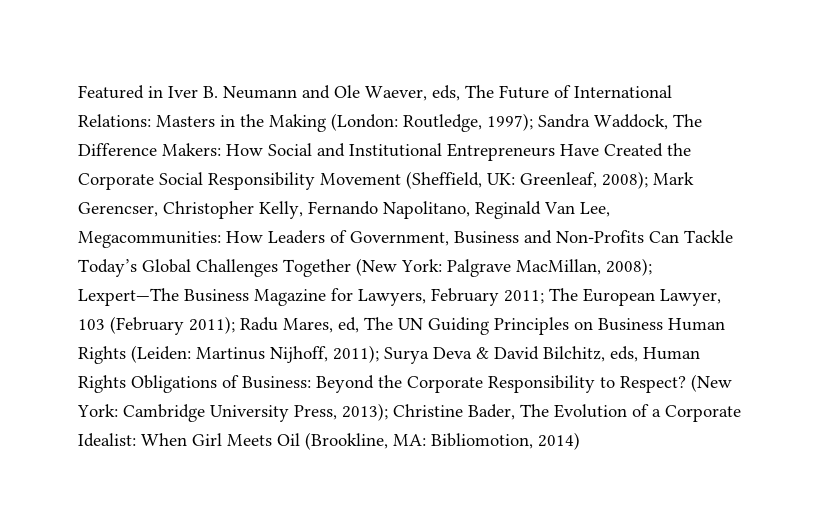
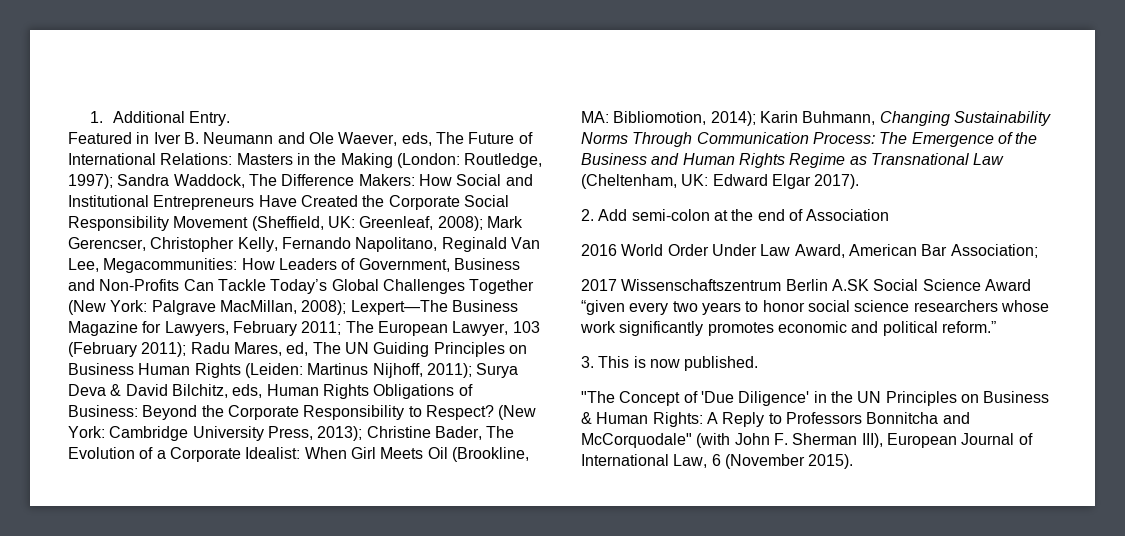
+ 1. Additional Entry.
- (New York: Cambridge University Press, 2013); Christine Bader, The Evolution of a Corporate Idealist: When Girl Meets Oil (Brookline, MA: Bibliomotion, 2014)
+ (New York: Cambridge University Press, 2013); Christine Bader, The Evolution of a Corporate Idealist: When Girl Meets Oil (Brookline, MA: Bibliomotion, 2014); Karin Buhmann, Changing Sustainability Norms Through Communication Process: The Emergence of the Business and Human Rights Regime as Transnational Law (Cheltenham, UK: Edward Elgar 2017).
+ 2. Add semi-colon at the end of Association
+ 2016 World Order Under Law Award, American Bar Association;
+ 2017 Wissenschaftszentrum Berlin A.SK Social Science Award “given every two years to honor social science researchers whose work significantly promotes economic and political reform.”
+ 3. This is now published.
+ "The Concept of 'Due Diligence' in the UN Principles on Business & Human Rights: A Reply to Professors Bonnitcha and McCorquodale" (with John F. Sherman III), European Journal of International Law, 6 (November 2015).

